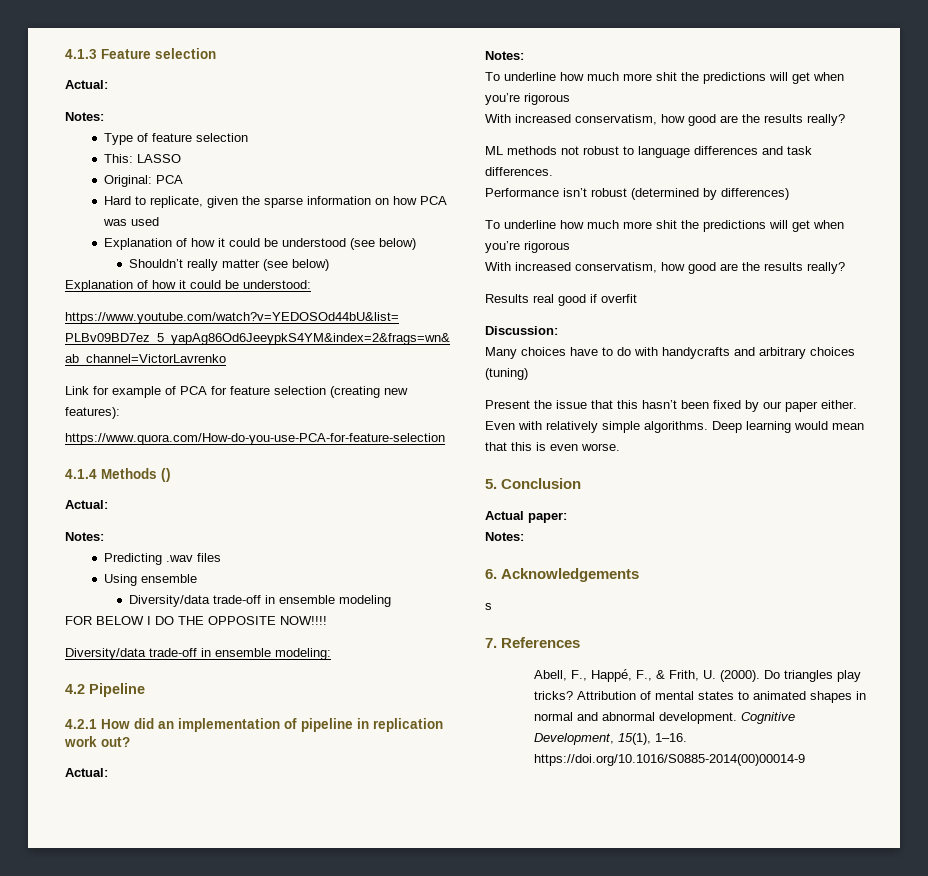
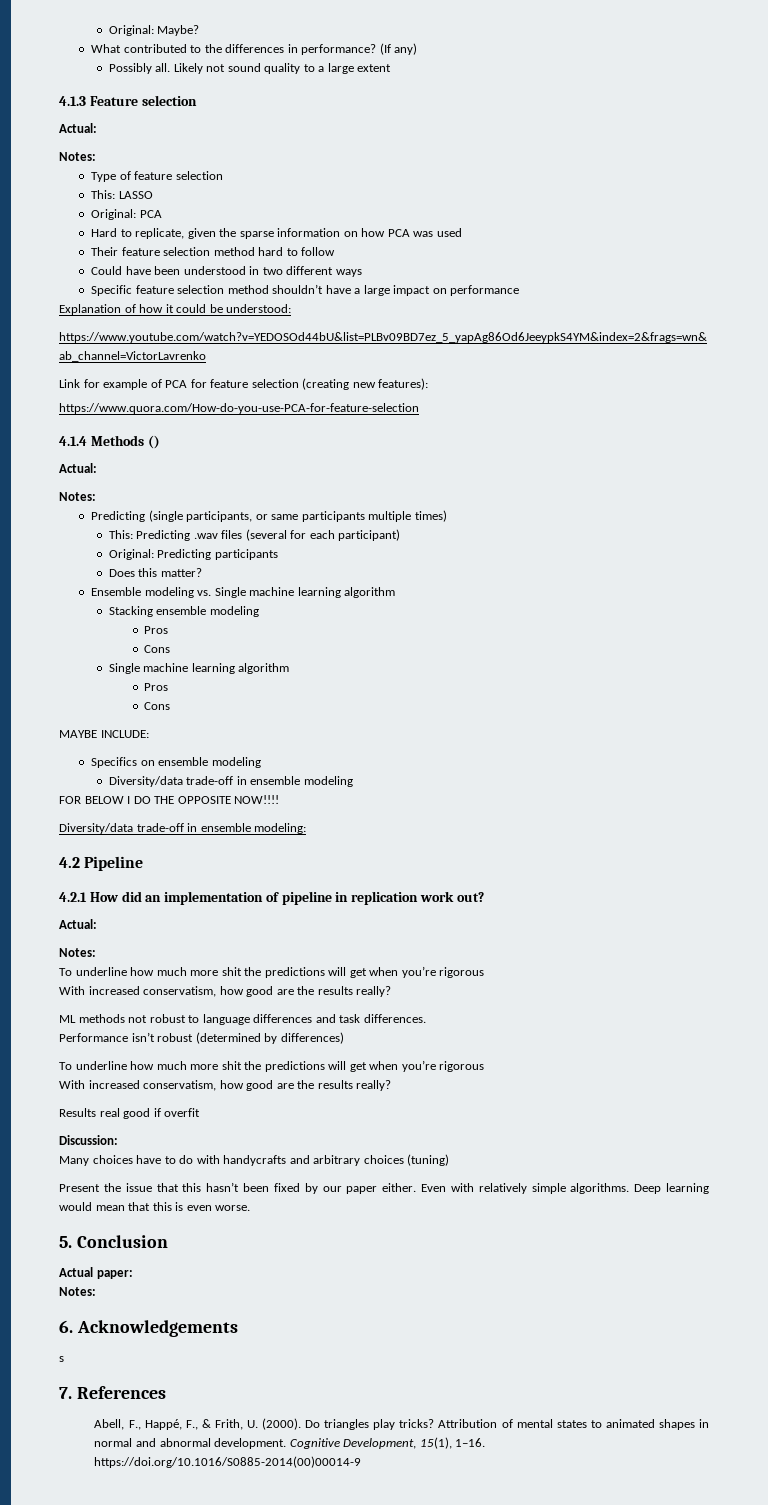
+ Original: Maybe?
+ What contributed to the differences in performance? (If any)
+ Possibly all. Likely not sound quality to a large extent
- Explanation of how it could be understood (see below)
- Shouldn’t really matter (see below)
+ Their feature selection method hard to follow
+ Could have been understood in two different ways
+ Specific feature selection method shouldn’t have a large impact on performance
- Predicting .wav files
- Using ensemble
+ Predicting (single participants, or same participants multiple times)
+ This: Predicting .wav files (several for each participant)
+ Original: Predicting participants
+ Does this matter?
+ Ensemble modeling vs. Single machine learning algorithm
+ Stacking ensemble modeling
+ Pros
+ Cons
+ Single machine learning algorithm
+ Pros
+ Cons
+ MAYBE INCLUDE:
+ Specifics on ensemble modeling

